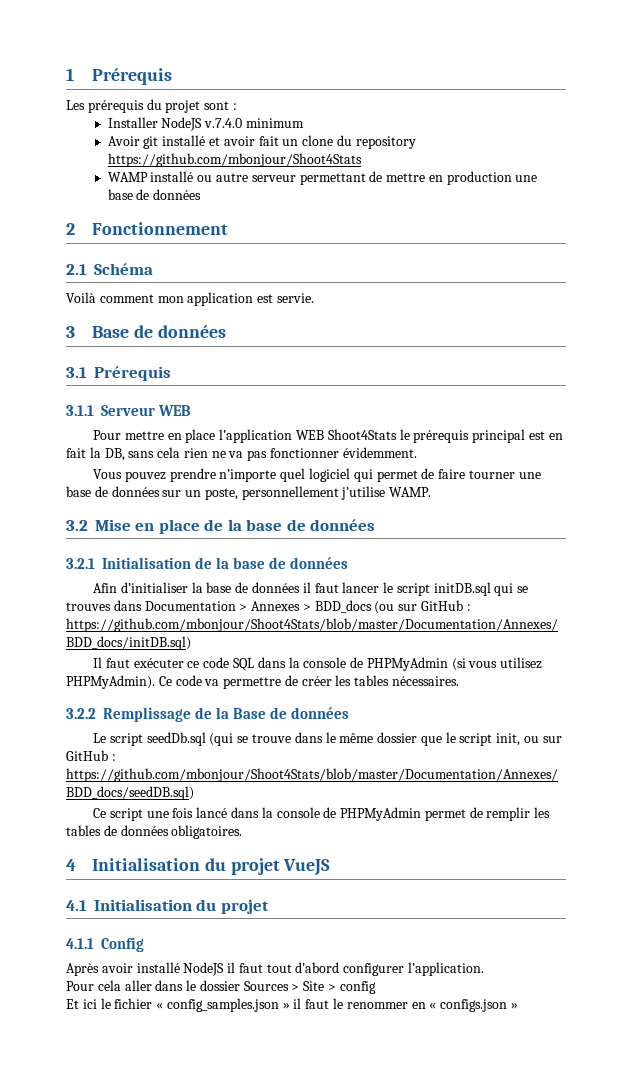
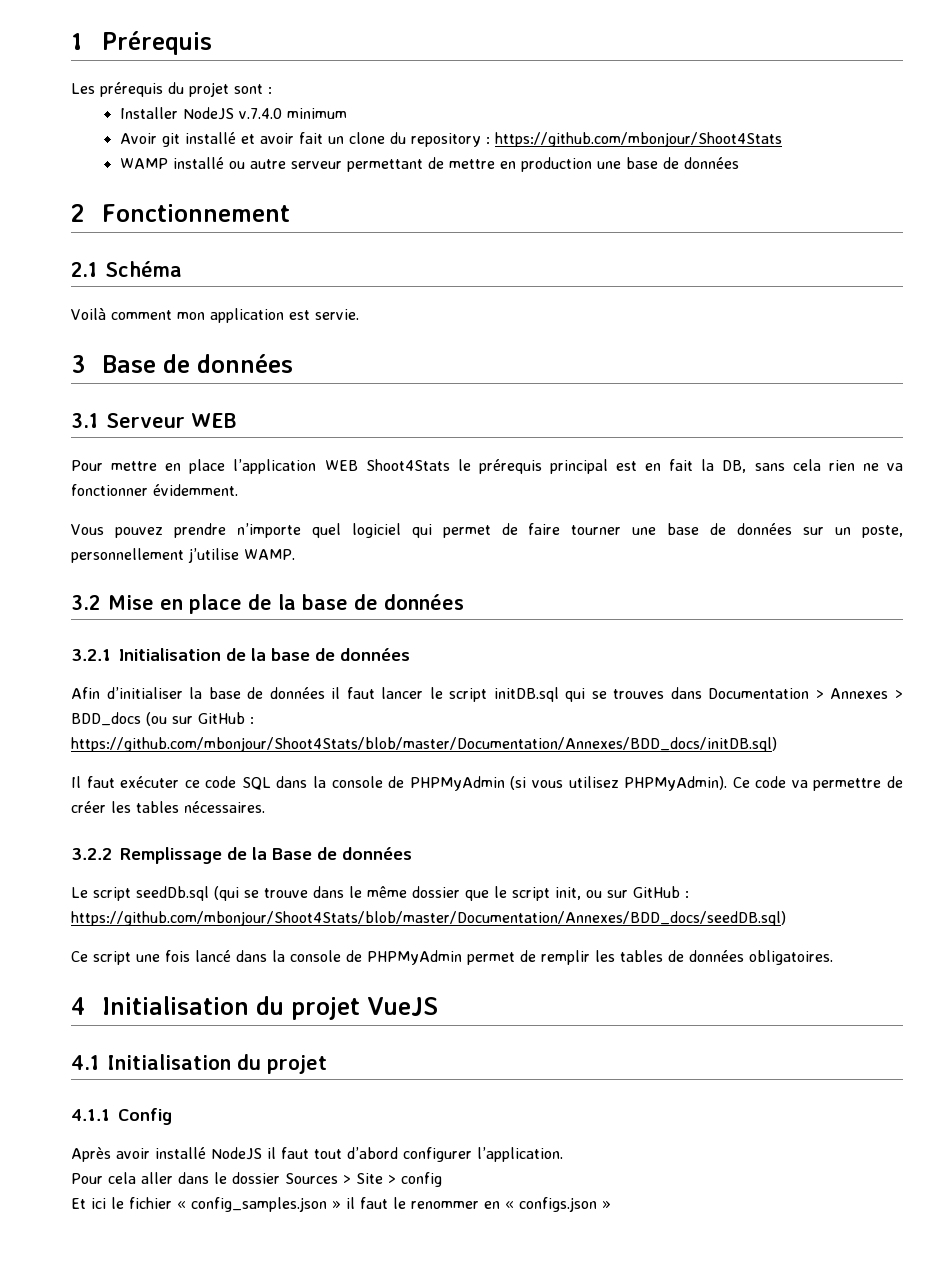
- Avoir git installé et avoir fait un clone du repository https://github.com/mbonjour/Shoot4Stats
+ Avoir git installé et avoir fait un clone du repository : https://github.com/mbonjour/Shoot4Stats
- 3.1 Prérequis
- 3.1.1 Serveur WEB
+ 3.1 Serveur WEB
- Pour mettre en place l’application WEB Shoot4Stats le prérequis principal est en fait la DB, sans cela rien ne va pas fonctionner évidemment.
+ Pour mettre en place l’application WEB Shoot4Stats le prérequis principal est en fait la DB, sans cela rien ne va fonctionner évidemment.

